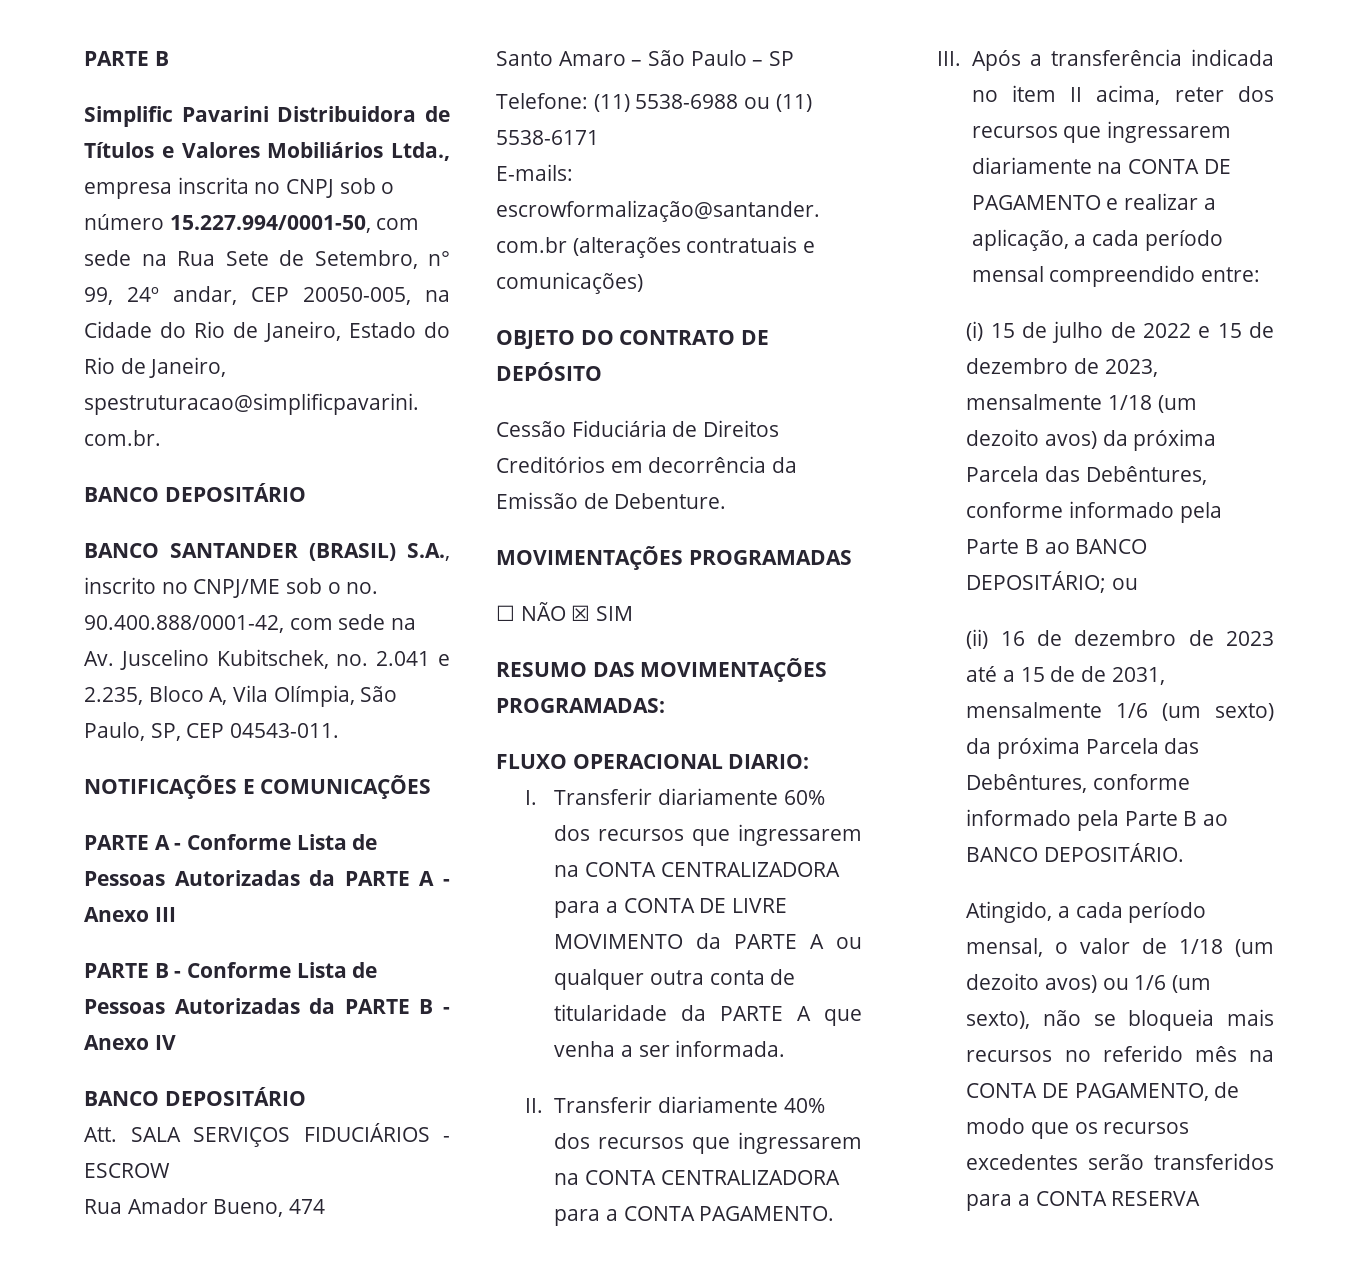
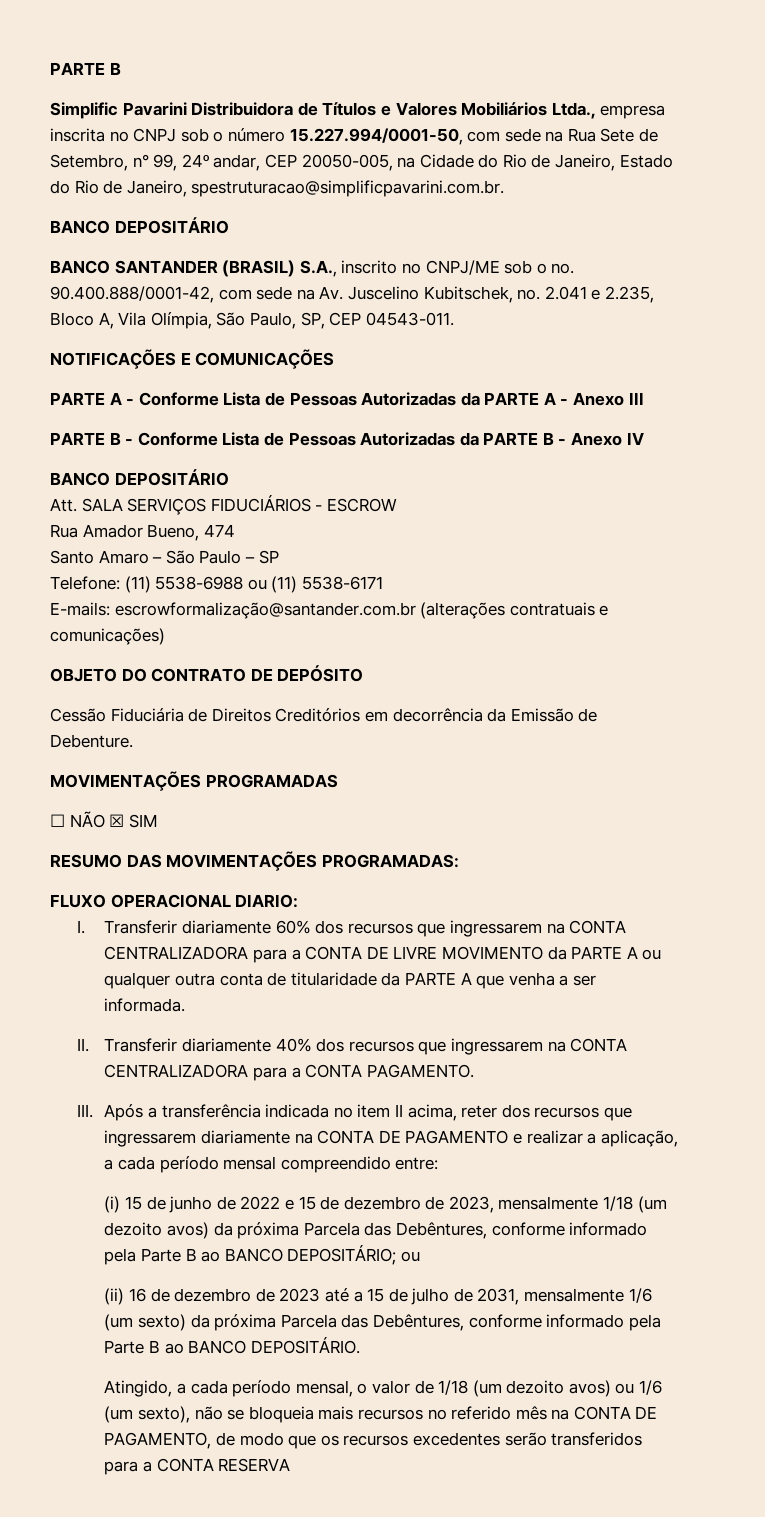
- (i) 15 de julho de 2022 e 15 de dezembro de 2023, mensalmente 1/18 (um dezoito avos) da próxima Parcela das Debêntures, conforme informado pela Parte B ao BANCO DEPOSITÁRIO; ou
+ (i) 15 de junho de 2022 e 15 de dezembro de 2023, mensalmente 1/18 (um dezoito avos) da próxima Parcela das Debêntures, conforme informado pela Parte B ao BANCO DEPOSITÁRIO; ou
- (ii) 16 de dezembro de 2023 até a 15 de de 2031, mensalmente 1/6 (um sexto) da próxima Parcela das Debêntures, conforme informado pela Parte B ao BANCO DEPOSITÁRIO.
+ (ii) 16 de dezembro de 2023 até a 15 de julho de 2031, mensalmente 1/6 (um sexto) da próxima Parcela das Debêntures, conforme informado pela Parte B ao BANCO DEPOSITÁRIO.

